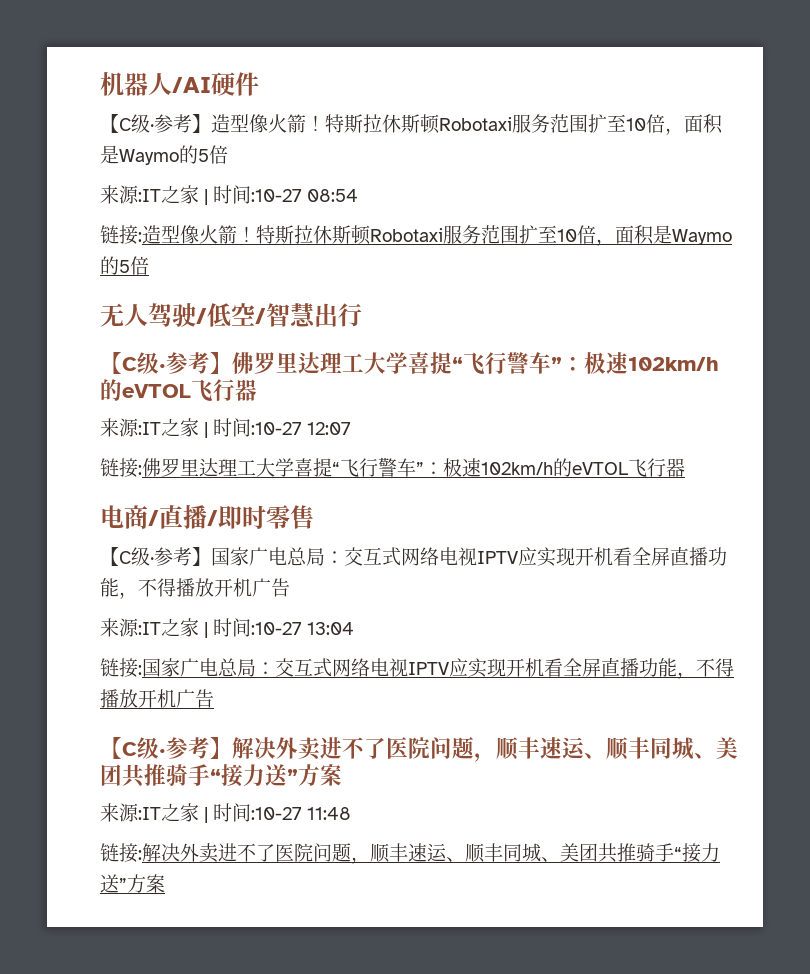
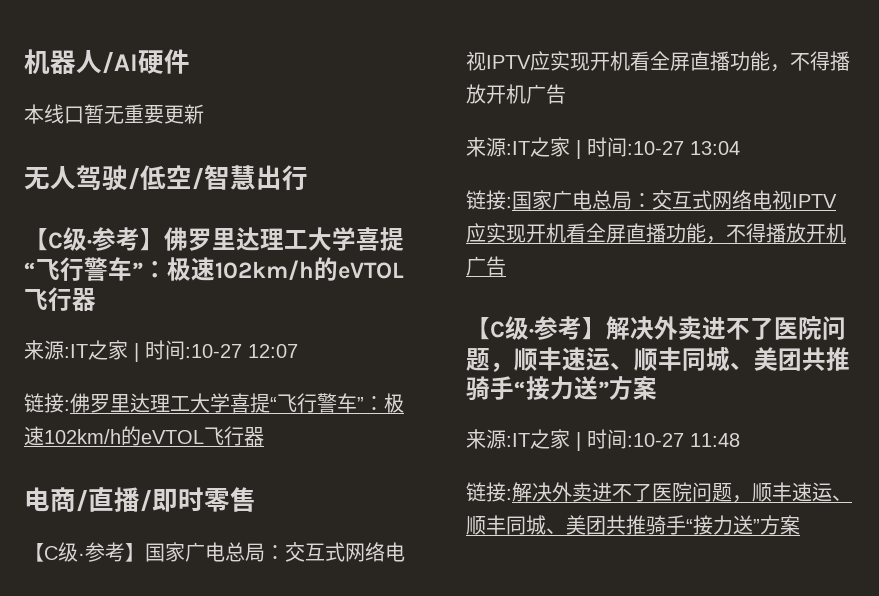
- 【C级·参考】造型像火箭！特斯拉休斯顿Robotaxi服务范围扩至10倍，面积是Waymo的5倍
- 来源:IT之家 | 时间:10-27 08:54
- 链接:造型像火箭！特斯拉休斯顿Robotaxi服务范围扩至10倍，面积是Waymo的5倍
+ 本线口暂无重要更新

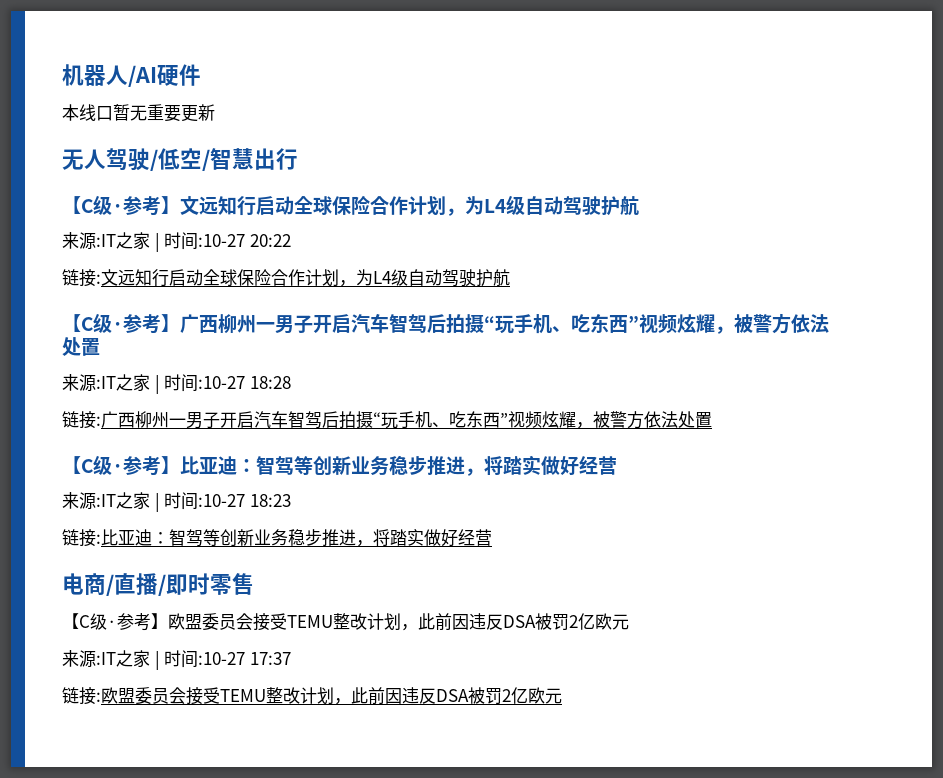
- 【C级·参考】佛罗里达理工大学喜提“飞行警车”：极速102km/h的eVTOL飞行器
- 来源:IT之家 | 时间:10-27 12:07
- 链接:佛罗里达理工大学喜提“飞行警车”：极速102km/h的eVTOL飞行器
+ 【C级·参考】文远知行启动全球保险合作计划，为L4级自动驾驶护航
+ 来源:IT之家 | 时间:10-27 20:22
+ 链接:文远知行启动全球保险合作计划，为L4级自动驾驶护航
+ 【C级·参考】广西柳州一男子开启汽车智驾后拍摄“玩手机、吃东西”视频炫耀，被警方依法处置
+ 来源:IT之家 | 时间:10-27 18:28
+ 链接:广西柳州一男子开启汽车智驾后拍摄“玩手机、吃东西”视频炫耀，被警方依法处置
+ 【C级·参考】比亚迪：智驾等创新业务稳步推进，将踏实做好经营
+ 来源:IT之家 | 时间:10-27 18:23
+ 链接:比亚迪：智驾等创新业务稳步推进，将踏实做好经营
- 【C级·参考】国家广电总局：交互式网络电视IPTV应实现开机看全屏直播功能，不得播放开机广告
- 来源:IT之家 | 时间:10-27 13:04
- 链接:国家广电总局：交互式网络电视IPTV应实现开机看全屏直播功能，不得播放开机广告
- 【C级·参考】解决外卖进不了医院问题，顺丰速运、顺丰同城、美团共推骑手“接力送”方案
- 来源:IT之家 | 时间:10-27 11:48
- 链接:解决外卖进不了医院问题，顺丰速运、顺丰同城、美团共推骑手“接力送”方案
+ 【C级·参考】欧盟委员会接受TEMU整改计划，此前因违反DSA被罚2亿欧元
+ 来源:IT之家 | 时间:10-27 17:37
+ 链接:欧盟委员会接受TEMU整改计划，此前因违反DSA被罚2亿欧元

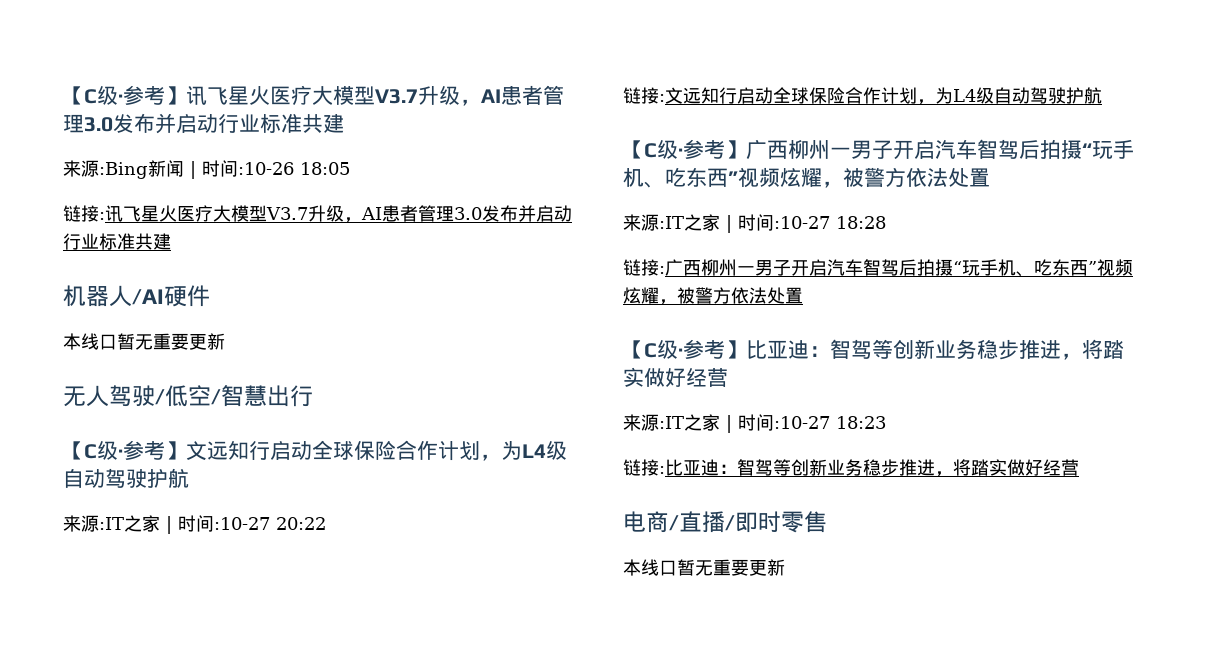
+ 【C级·参考】讯飞星火医疗大模型V3.7升级，AI患者管理3.0发布并启动行业标准共建
+ 来源:Bing新闻 | 时间:10-26 18:05
+ 链接:讯飞星火医疗大模型V3.7升级，AI患者管理3.0发布并启动行业标准共建
  电商/直播/即时零售
- 【C级·参考】欧盟委员会接受TEMU整改计划，此前因违反DSA被罚2亿欧元
- 来源:IT之家 | 时间:10-27 17:37
- 链接:欧盟委员会接受TEMU整改计划，此前因违反DSA被罚2亿欧元
+ 本线口暂无重要更新

